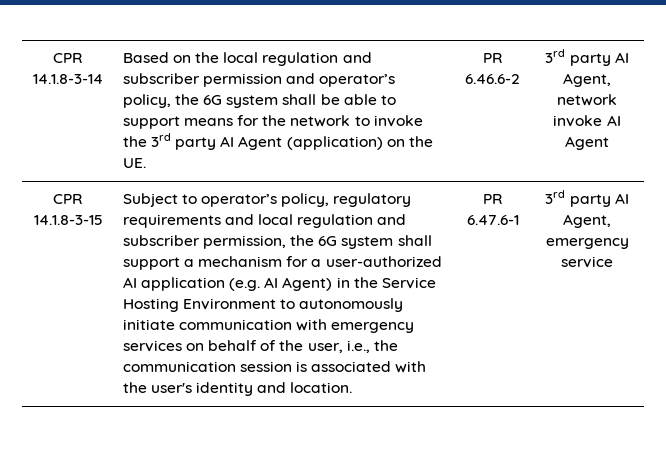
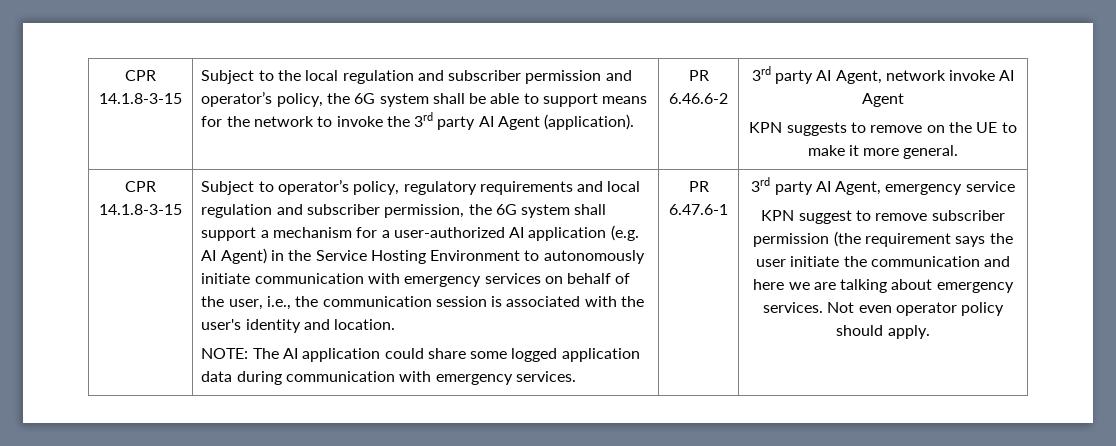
- CPR 14.1.8-3-14 | Based on the local regulation and subscriber permission and operator’s policy, the 6G system shall be able to support means for the network to invoke the 3rd party AI Agent (application) on the UE.
+ CPR 14.1.8-3-15 | Subject to the local regulation and subscriber permission and operator’s policy, the 6G system shall be able to support means for the network to invoke the 3rd party AI Agent (application).
+ KPN suggests to remove on the UE to make it more general.
+ NOTE: The AI application could share some logged application data during communication with emergency services.
+ KPN suggest to remove subscriber permission (the requirement says the user initiate the communication and here we are talking about emergency services. Not even operator policy should apply.

